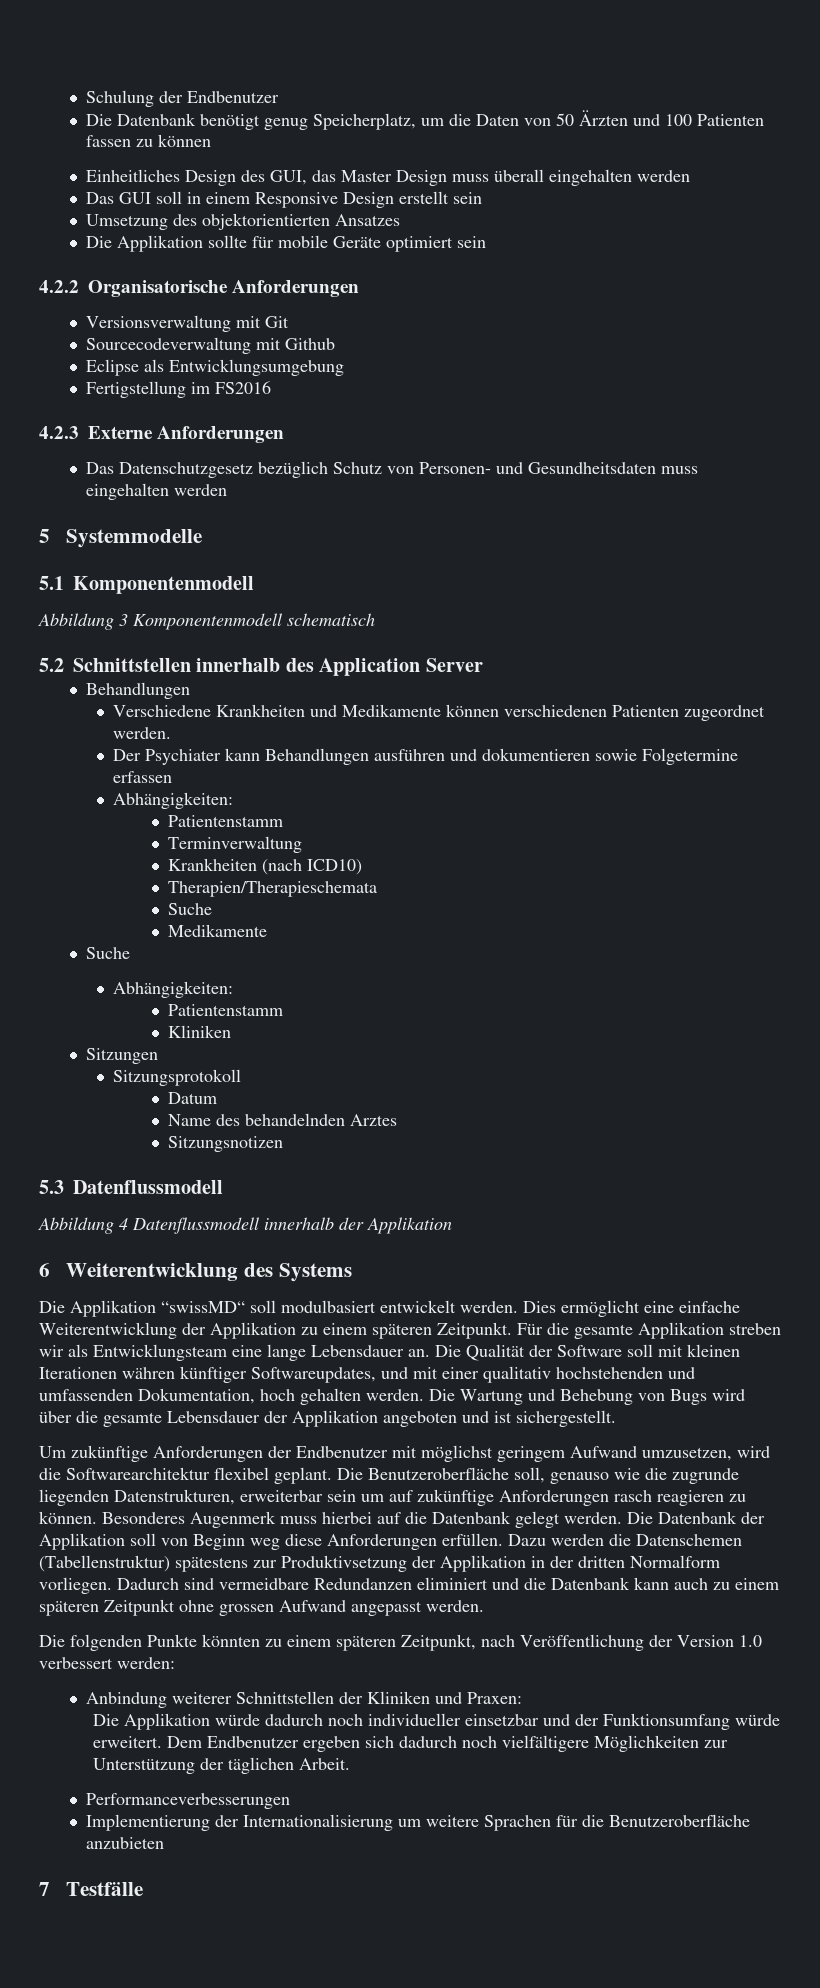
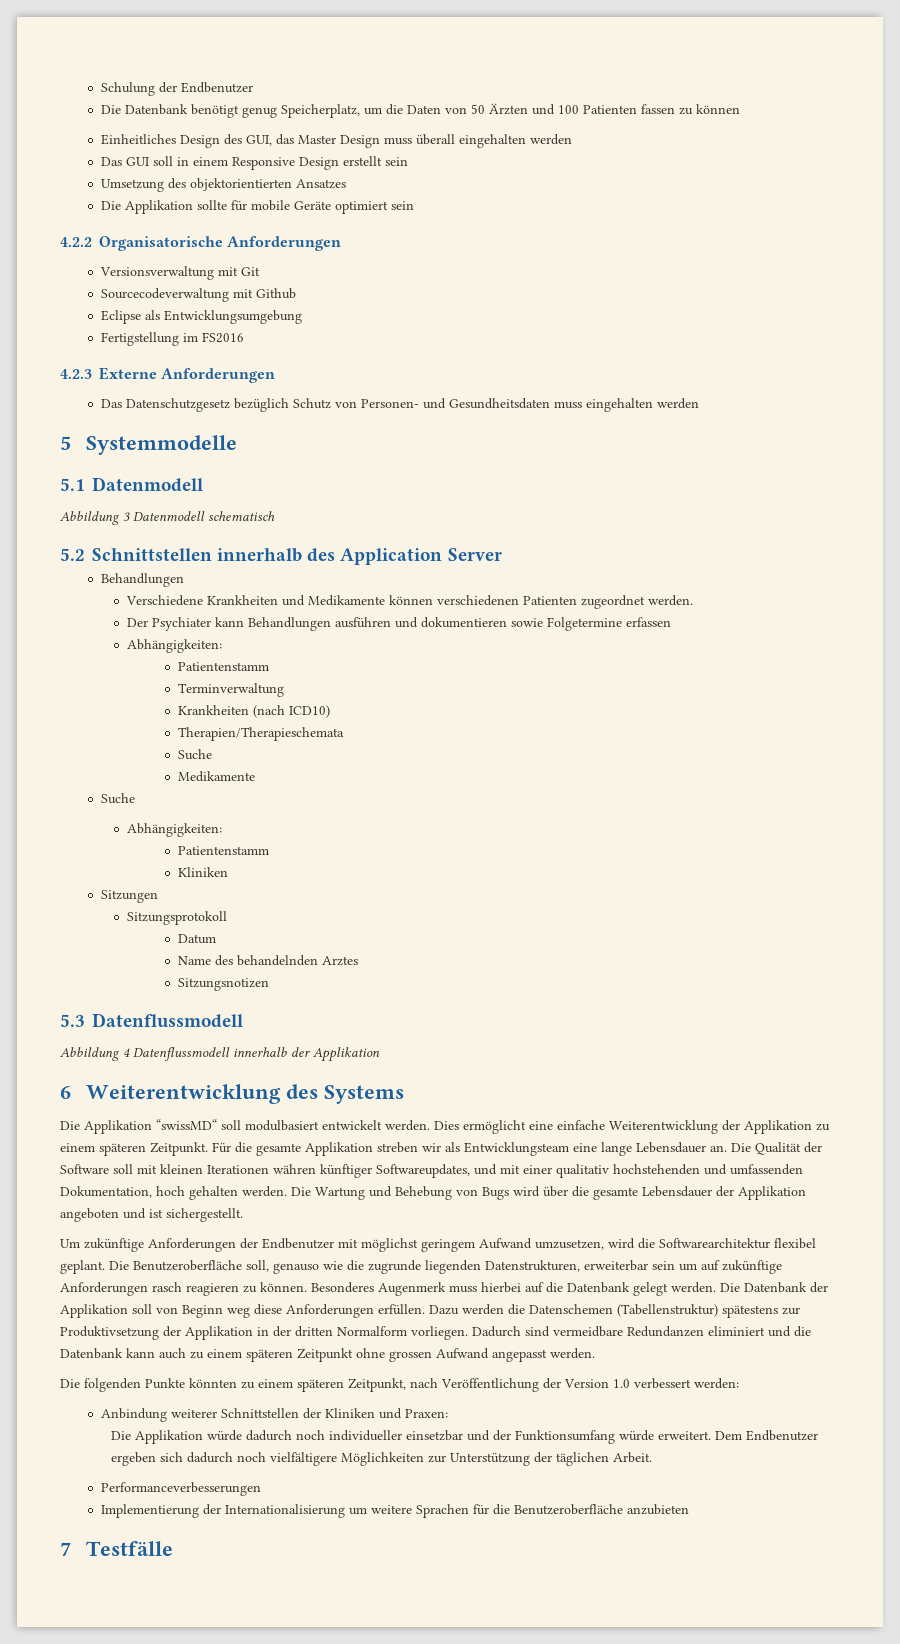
- 5.1 Komponentenmodell
+ 5.1 Datenmodell
- Abbildung 3 Komponentenmodell schematisch
+ Abbildung 3 Datenmodell schematisch

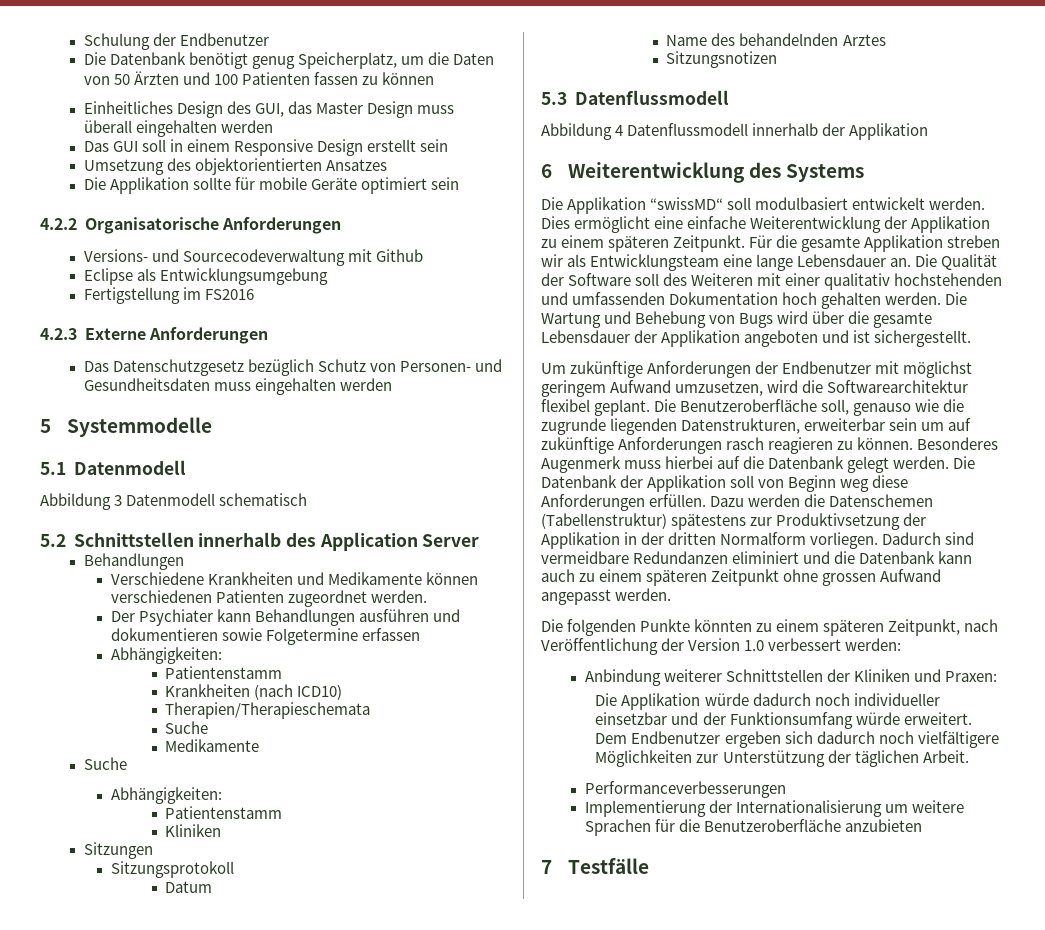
- Versionsverwaltung mit Git
- Sourcecodeverwaltung mit Github
+ Versions- und Sourcecodeverwaltung mit Github
- Terminverwaltung
- Die Qualität der Software soll mit kleinen Iterationen währen künftiger Softwareupdates, und mit einer qualitativ hochstehenden und umfassenden Dokumentation, hoch gehalten werden.
+ Die Qualität der Software soll des Weiteren mit einer qualitativ hochstehenden und umfassenden Dokumentation hoch gehalten werden.

